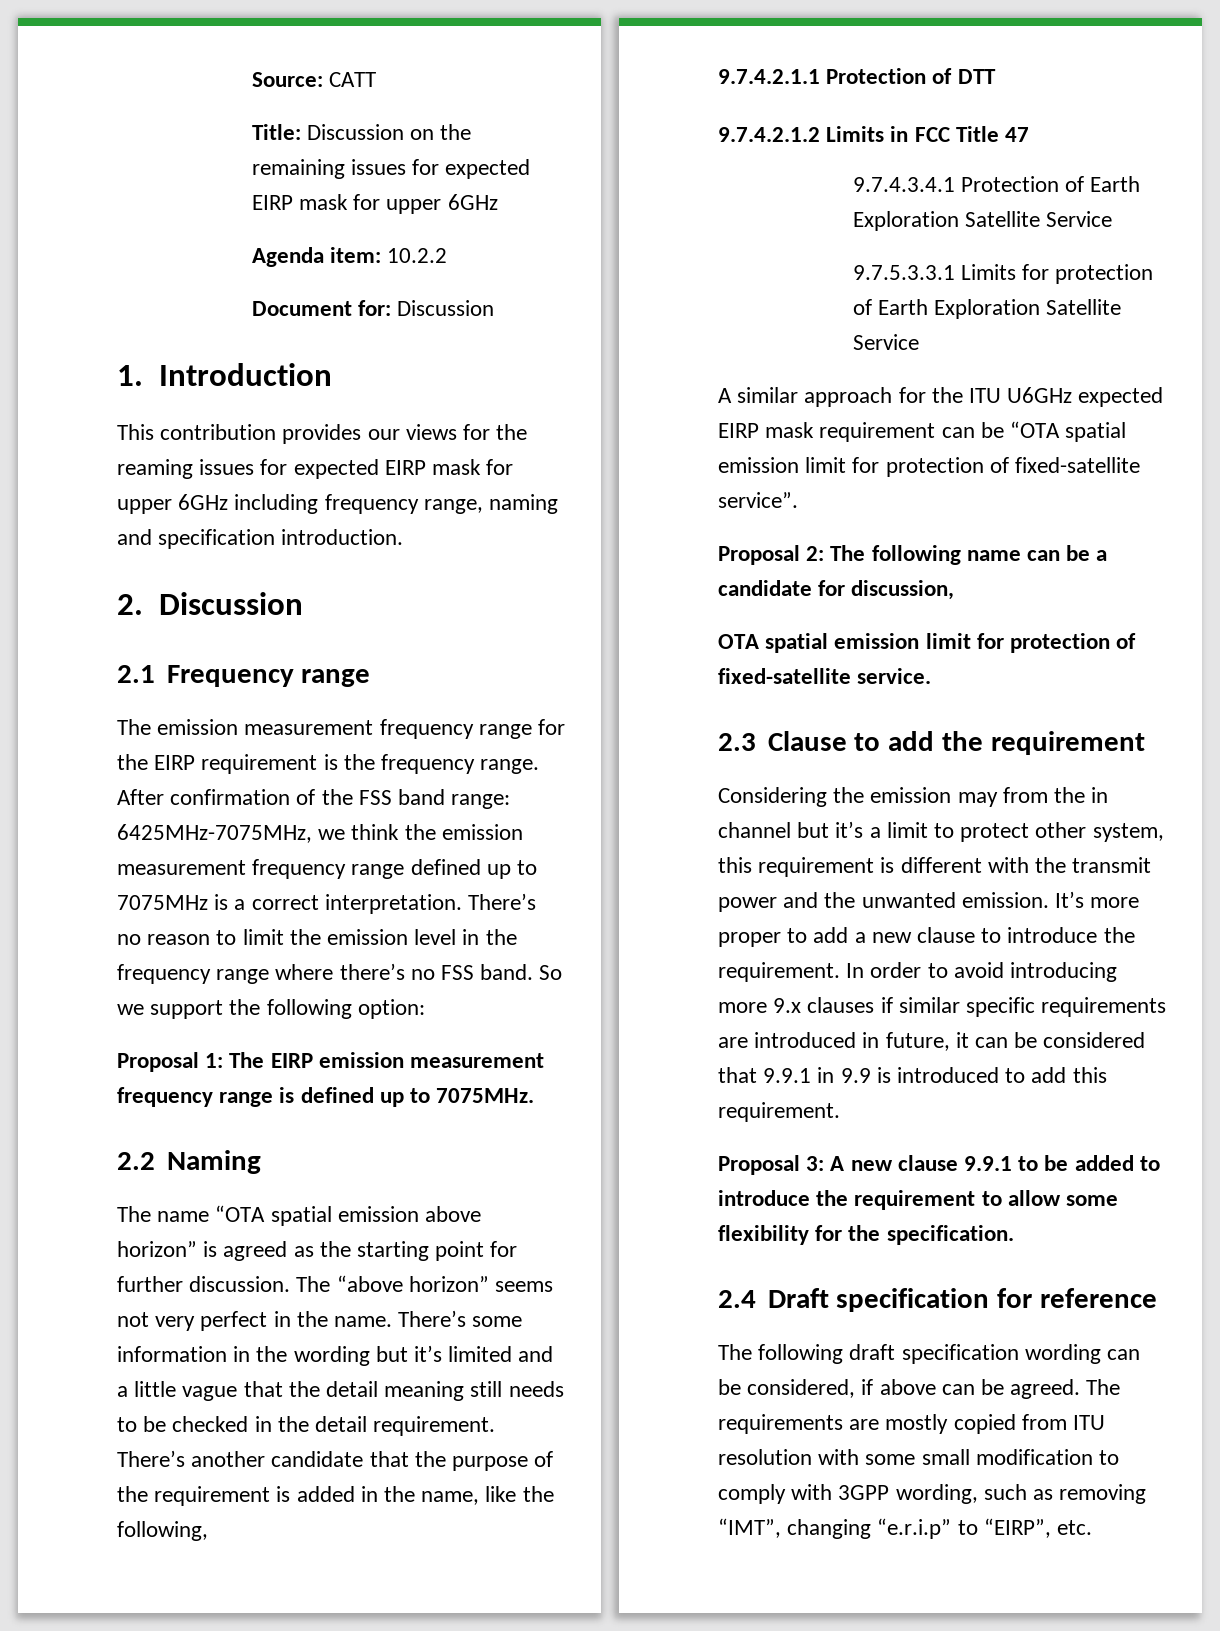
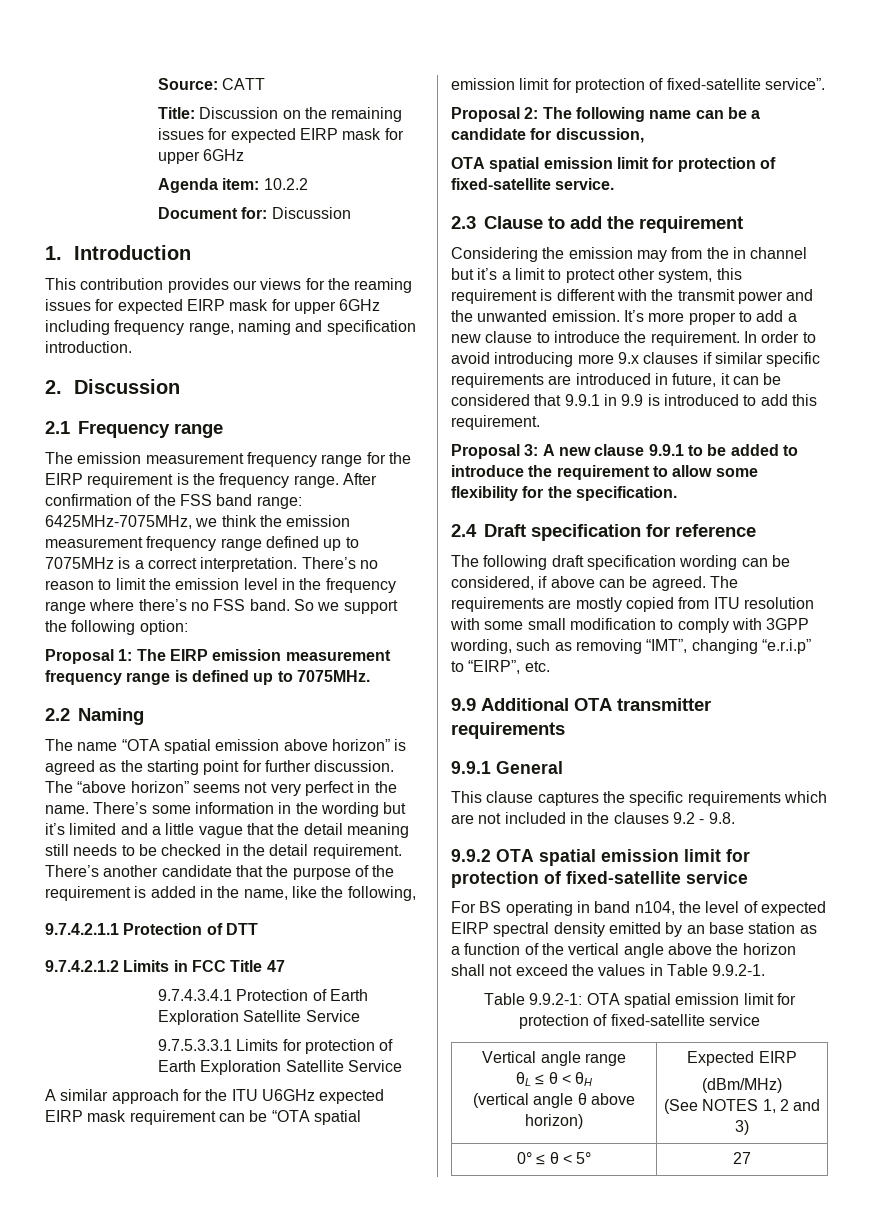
+ 9.9 Additional OTA transmitter requirements
+ 9.9.1 General
+ This clause captures the specific requirements which are not included in the clauses 9.2 - 9.8.
+ 9.9.2 OTA spatial emission limit for protection of fixed-satellite service
+ For BS operating in band n104, the level of expected EIRP spectral density emitted by an base station as a function of the vertical angle above the horizon shall not exceed the values in Table 9.9.2-1.
+ Table 9.9.2-1: OTA spatial emission limit for protection of fixed-satellite service
+ Vertical angle range
+ θL ≤ θ < θH
+ (vertical angle θ above horizon) | Expected EIRP
+ (dBm/MHz)
+ (See NOTES 1, 2 and 3)
+ 0° ≤ θ < 5° | 27

